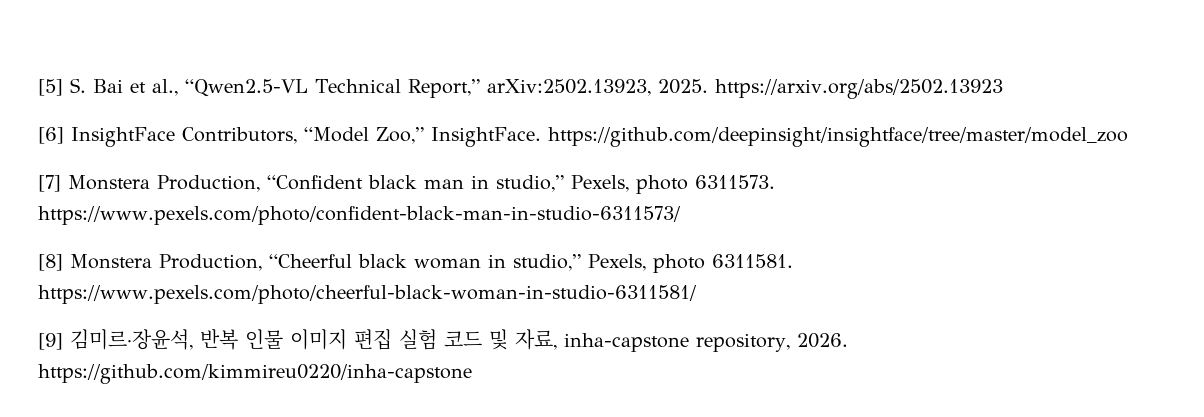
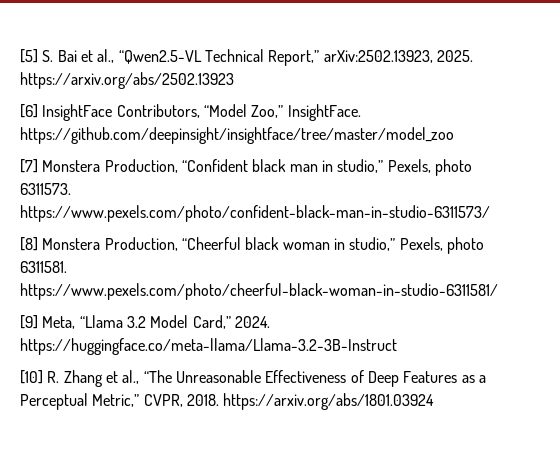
- [9] 김미르·장윤석, 반복 인물 이미지 편집 실험 코드 및 자료, inha-capstone repository, 2026. https://github.com/kimmireu0220/inha-capstone
+ [9] Meta, “Llama 3.2 Model Card,” 2024. https://huggingface.co/meta-llama/Llama-3.2-3B-Instruct
+ [10] R. Zhang et al., “The Unreasonable Effectiveness of Deep Features as a Perceptual Metric,” CVPR, 2018. https://arxiv.org/abs/1801.03924

